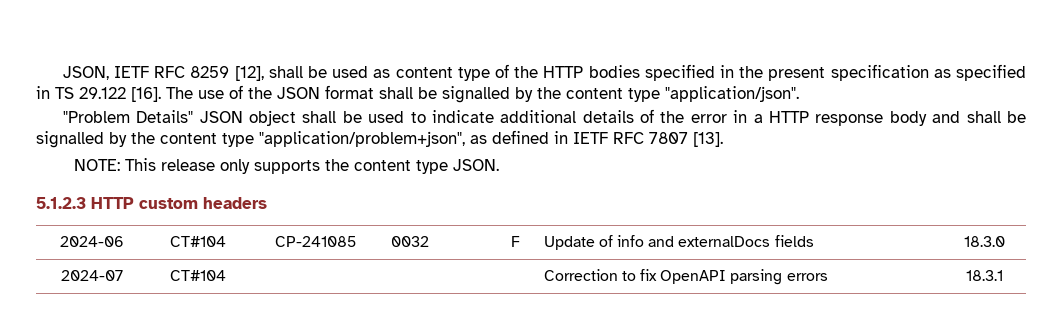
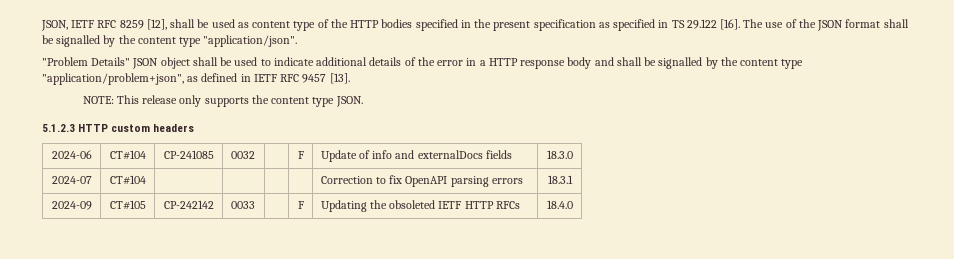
- "Problem Details" JSON object shall be used to indicate additional details of the error in a HTTP response body and shall be signalled by the content type "application/problem+json", as defined in IETF RFC 7807 [13].
+ "Problem Details" JSON object shall be used to indicate additional details of the error in a HTTP response body and shall be signalled by the content type "application/problem+json", as defined in IETF RFC 9457 [13].
+ 2024-09 | CT#105 | CP-242142 | 0033 | | F | Updating the obsoleted IETF HTTP RFCs | 18.4.0

